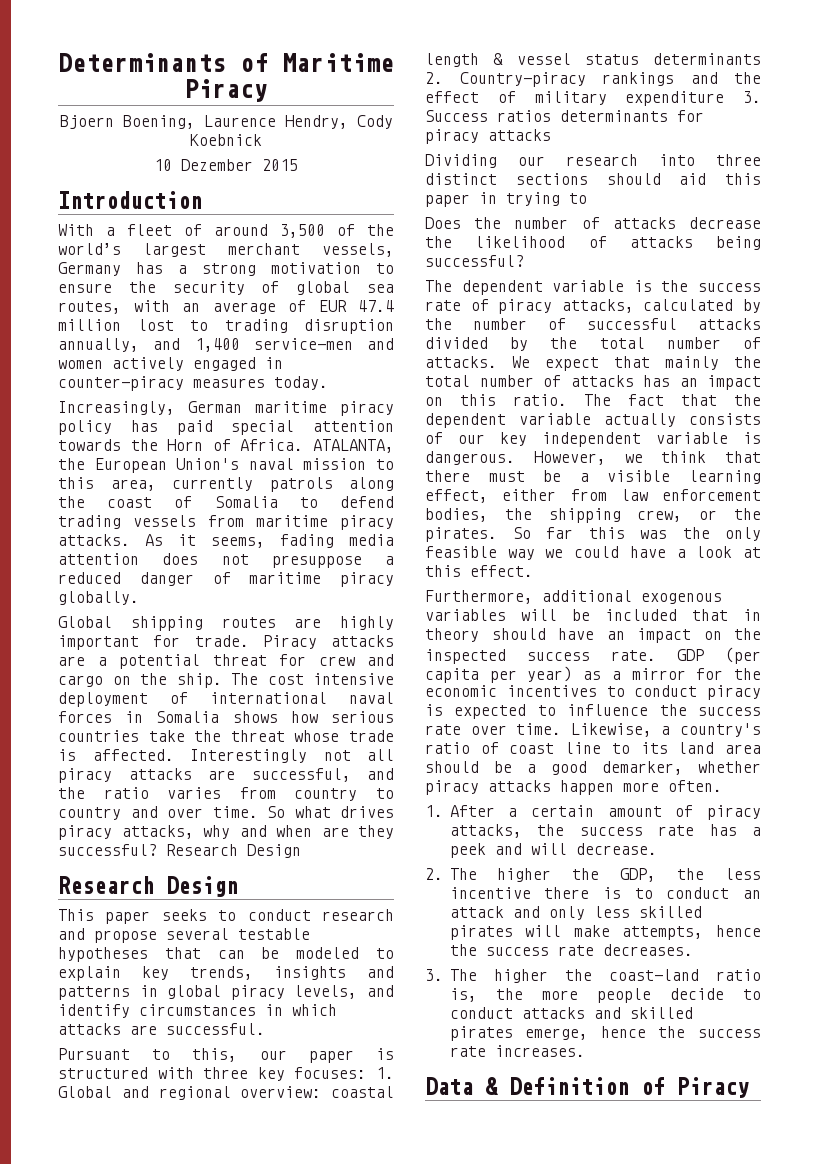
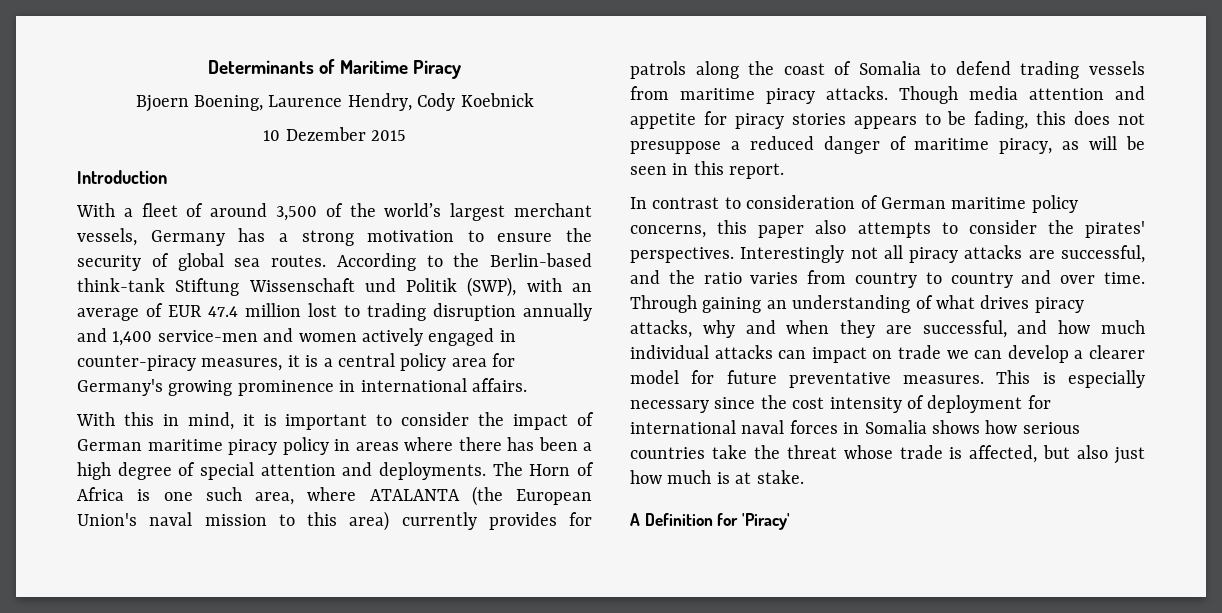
- With a fleet of around 3,500 of the world’s largest merchant vessels, Germany has a strong motivation to ensure the security of global sea routes, with an average of EUR 47.4 million lost to trading disruption annually, and 1,400 service-men and women actively engaged in counter-piracy measures today.
- Increasingly, German maritime piracy policy has paid special attention towards the Horn of Africa. ATALANTA, the European Union's naval mission to this area, currently patrols along the coast of Somalia to defend trading vessels from maritime piracy attacks.
+ With a fleet of around 3,500 of the world’s largest merchant vessels, Germany has a strong motivation to ensure the security of global sea routes. According to the Berlin-based think-tank Stiftung Wissenschaft und Politik (SWP), with an average of EUR 47.4 million lost to trading disruption annually and 1,400 service-men and women actively engaged in counter-piracy measures, it is a central policy area for Germany's growing prominence in international affairs.
+ With this in mind, it is important to consider the impact of German maritime piracy policy in areas where there has been a high degree of special attention and deployments. The Horn of Africa is one such area, where ATALANTA (the European Union's naval mission to this area) currently provides for patrols along the coast of Somalia to defend trading vessels from maritime piracy attacks.
- As it seems, fading media attention does not presuppose a reduced danger of maritime piracy globally.
- Global shipping routes are highly important for trade. Piracy attacks are a potential threat for crew and cargo on the ship. The cost intensive deployment of international naval forces in Somalia shows how serious countries take the threat whose trade is affected.
+ Though media attention and appetite for piracy stories appears to be fading, this does not presuppose a reduced danger of maritime piracy, as will be seen in this report.
+ In contrast to consideration of German maritime policy concerns, this paper also attempts to consider the pirates' perspectives.
- So what drives piracy attacks, why and when are they successful? Research Design
- Research Design
- This paper seeks to conduct research and propose several testable hypotheses that can be modeled to explain key trends, insights and patterns in global piracy levels, and identify circumstances in which attacks are successful.
- Pursuant to this, our paper is structured with three key focuses: 1. Global and regional overview: coastal length & vessel status determinants 2. Country-piracy rankings and the effect of military expenditure 3. Success ratios determinants for piracy attacks
- Dividing our research into three distinct sections should aid this paper in trying to
- Does the number of attacks decrease the likelihood of attacks being successful?
- The dependent variable is the success rate of piracy attacks, calculated by the number of successful attacks divided by the total number of attacks. We expect that mainly the total number of attacks has an impact on this ratio. The fact that the dependent variable actually consists of our key independent variable is dangerous. However, we think that there must be a visible learning effect, either from law enforcement bodies, the shipping crew, or the pirates. So far this was the only feasible way we could have a look at this effect.
- Furthermore, additional exogenous variables will be included that in theory should have an impact on the inspected success rate. GDP (per capita per year) as a mirror for the economic incentives to conduct piracy is expected to influence the success rate over time. Likewise, a country's ratio of coast line to its land area should be a good demarker, whether piracy attacks happen more often.
- 1. After a certain amount of piracy attacks, the success rate has a peek and will decrease.
- 2. The higher the GDP, the less incentive there is to conduct an attack and only less skilled pirates will make attempts, hence the success rate decreases.
- 3. The higher the coast-land ratio is, the more people decide to conduct attacks and skilled pirates emerge, hence the success rate increases.
- Data & Definition of Piracy
+ Through gaining an understanding of what drives piracy attacks, why and when they are successful, and how much individual attacks can impact on trade we can develop a clearer model for future preventative measures. This is especially necessary since the cost intensity of deployment for international naval forces in Somalia shows how serious countries take the threat whose trade is affected, but also just how much is at stake.
+ A Definition for 'Piracy'

